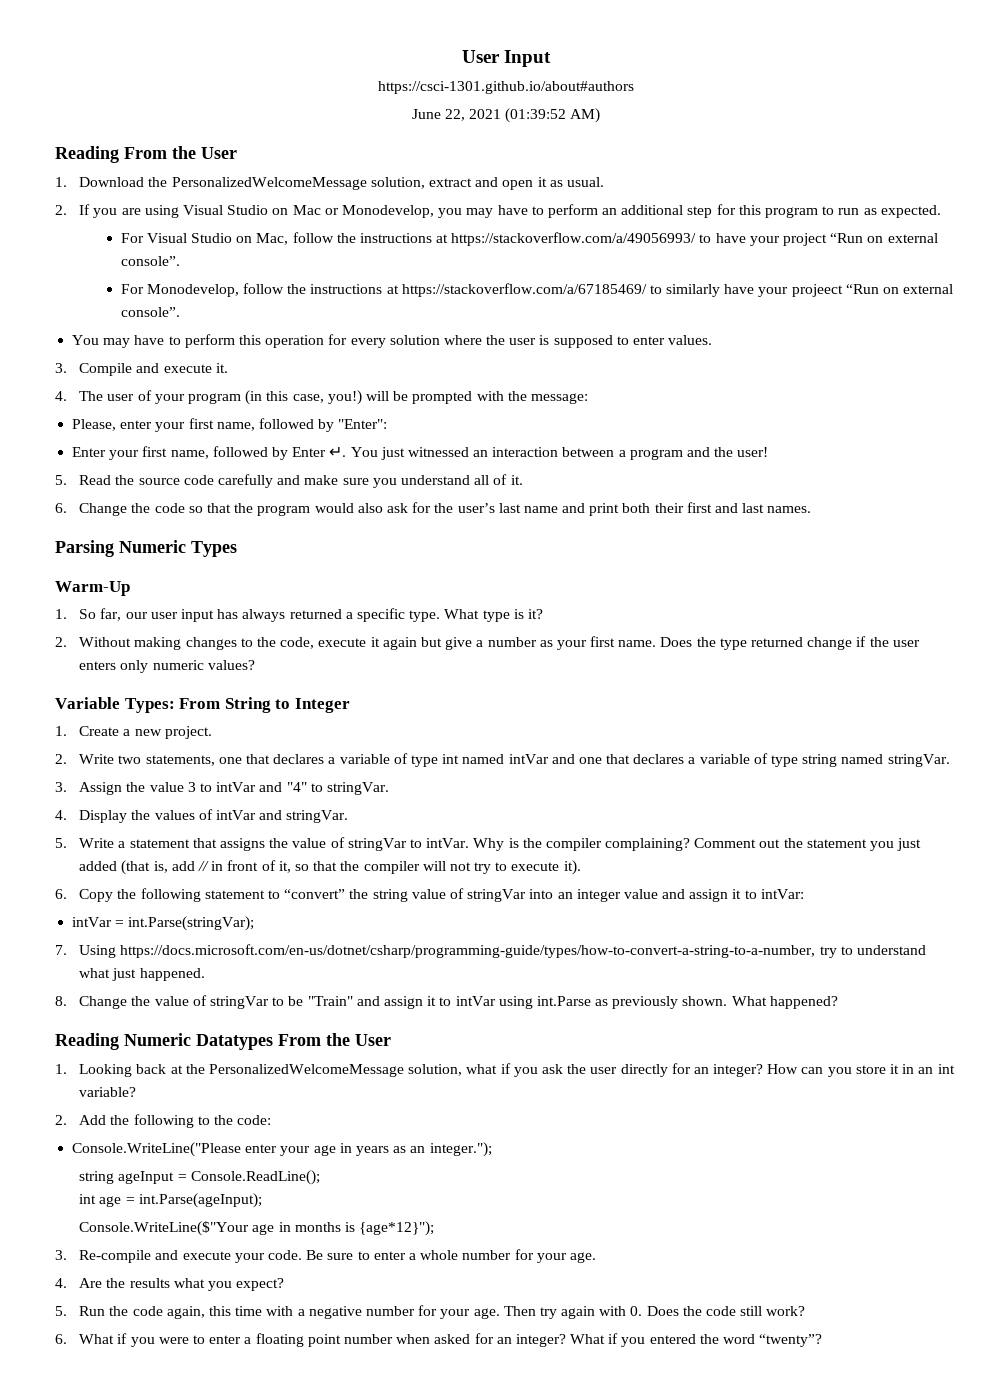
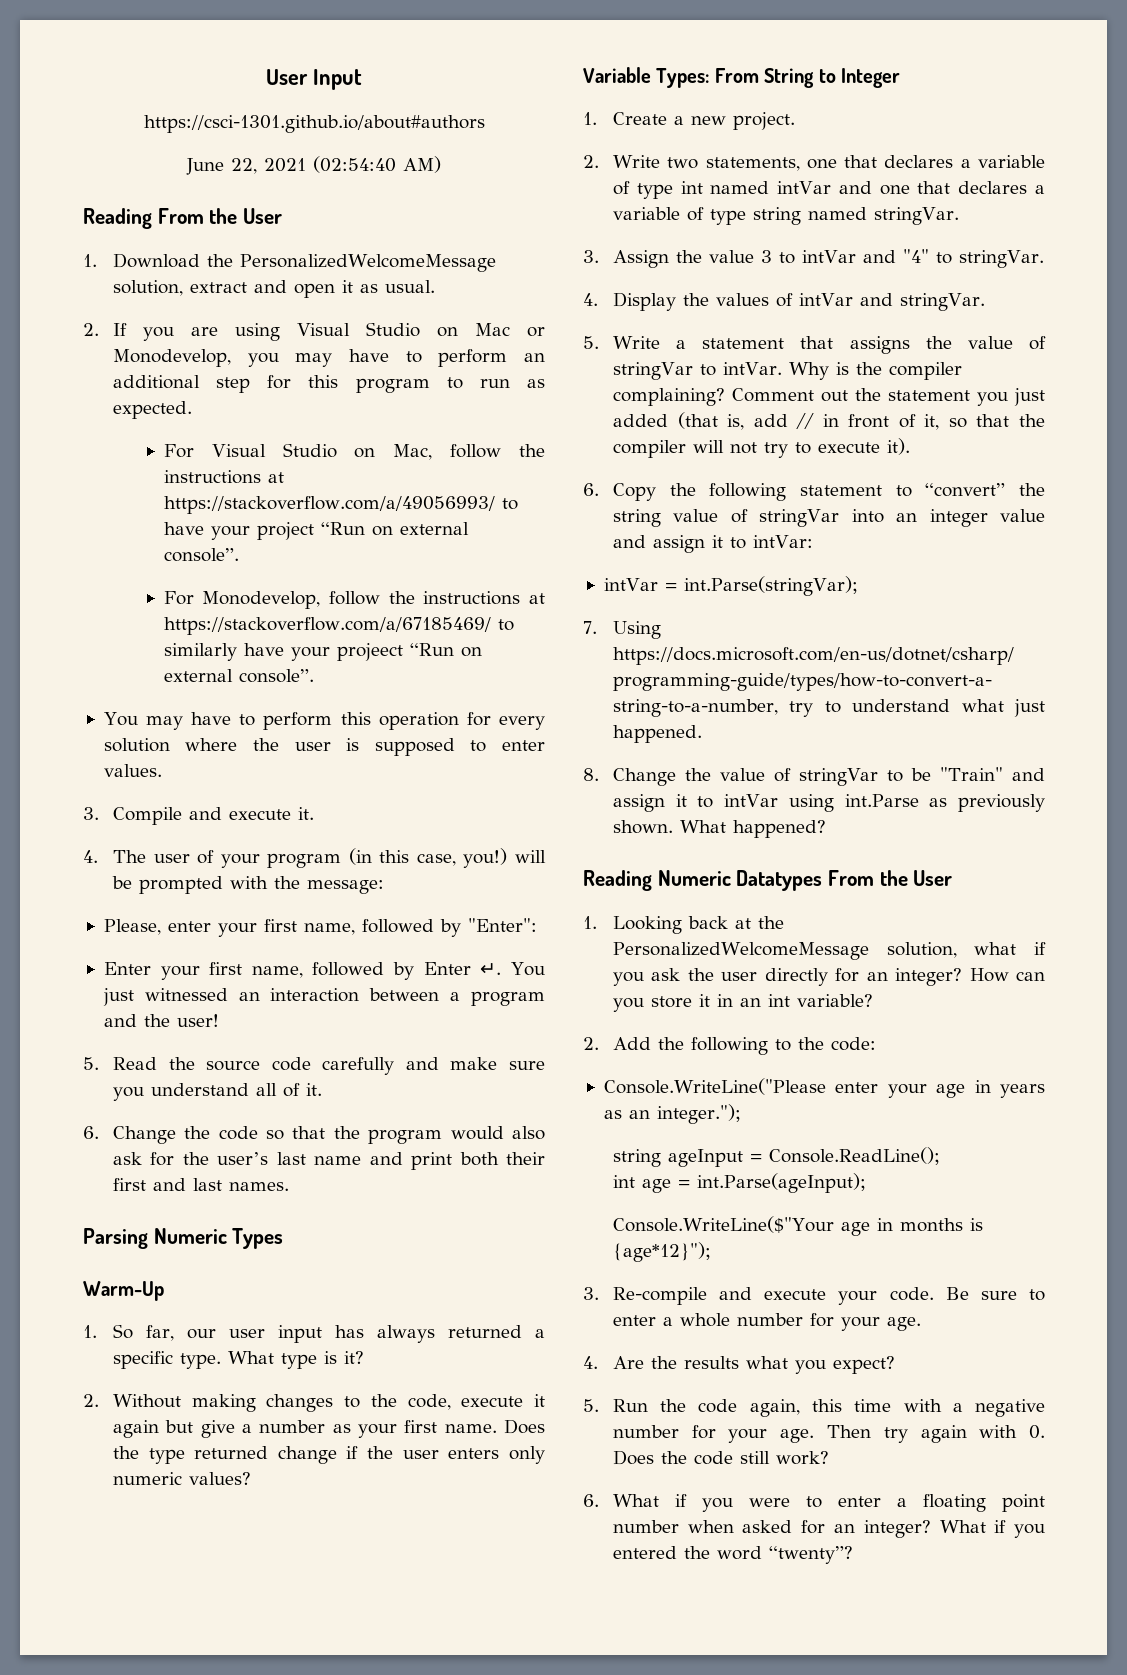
- June 22, 2021 (01:39:52 AM)
+ June 22, 2021 (02:54:40 AM)

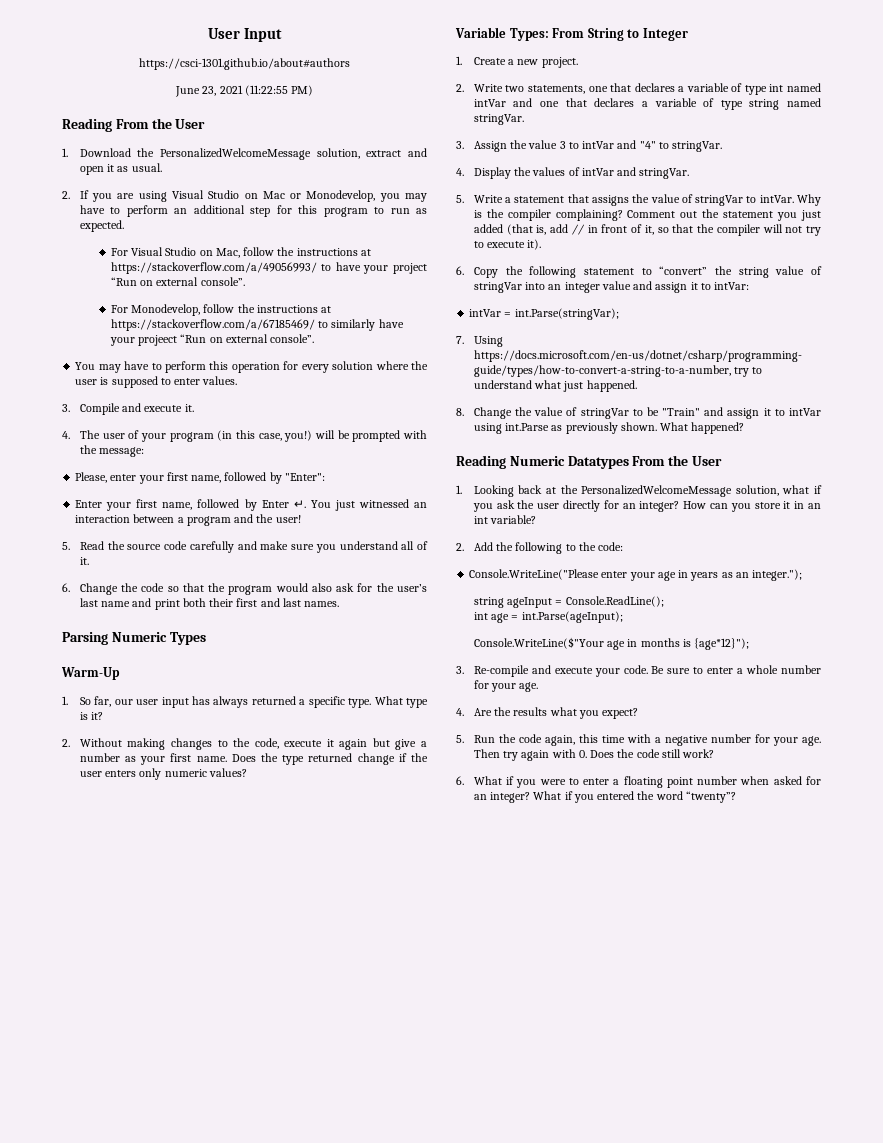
- June 22, 2021 (02:54:40 AM)
+ June 23, 2021 (11:22:55 PM)

